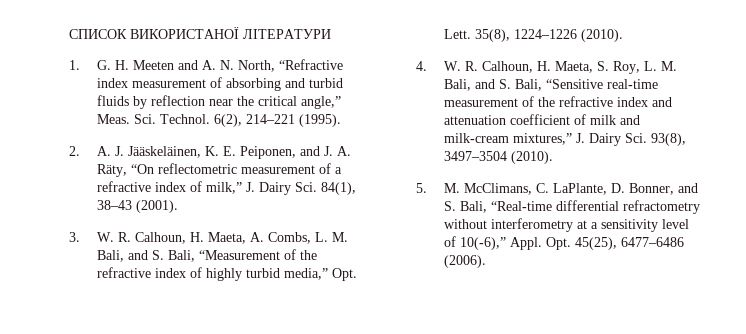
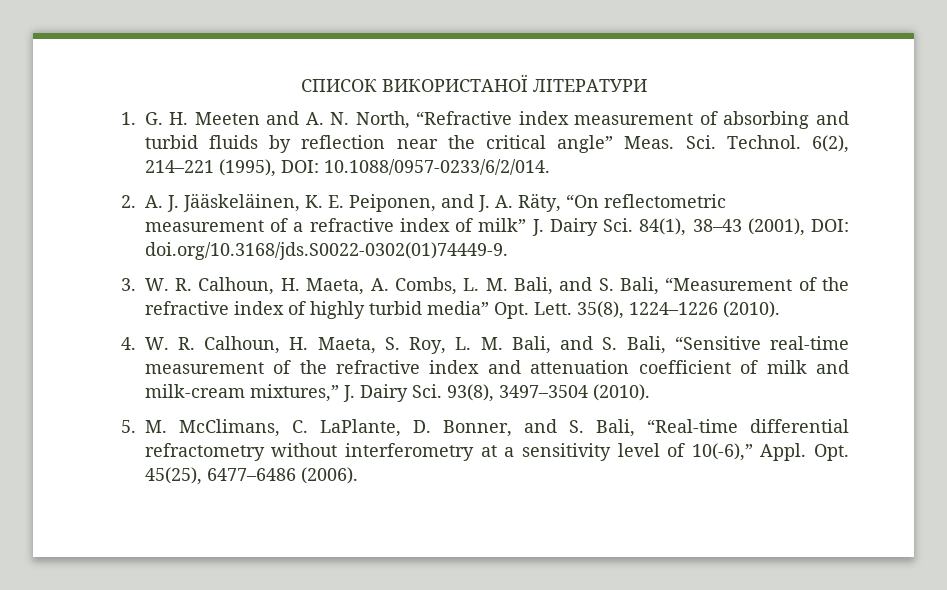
- 1. G. H. Meeten and A. N. North, “Refractive index measurement of absorbing and turbid fluids by reflection near the critical angle,” Meas.
+ 1. G. H. Meeten and A. N. North, “Refractive index measurement of absorbing and turbid fluids by reflection near the critical angle” Meas.
- 6(2), 214–221 (1995).
+ 6(2), 214–221 (1995), DOI: 10.1088/0957-0233/6/2/014.
- 2. A. J. Jääskeläinen, K. E. Peiponen, and J. A. Räty, “On reflectometric measurement of a refractive index of milk,” J. Dairy Sci. 84(1), 38–43 (2001).
+ 2. A. J. Jääskeläinen, K. E. Peiponen, and J. A. Räty, “On reflectometric measurement of a refractive index of milk” J. Dairy Sci. 84(1), 38–43 (2001), DOI: doi.org/10.3168/jds.S0022-0302(01)74449-9.
- 3. W. R. Calhoun, H. Maeta, A. Combs, L. M. Bali, and S. Bali, “Measurement of the refractive index of highly turbid media,” Opt. Lett.
+ 3. W. R. Calhoun, H. Maeta, A. Combs, L. M. Bali, and S. Bali, “Measurement of the refractive index of highly turbid media” Opt. Lett.

